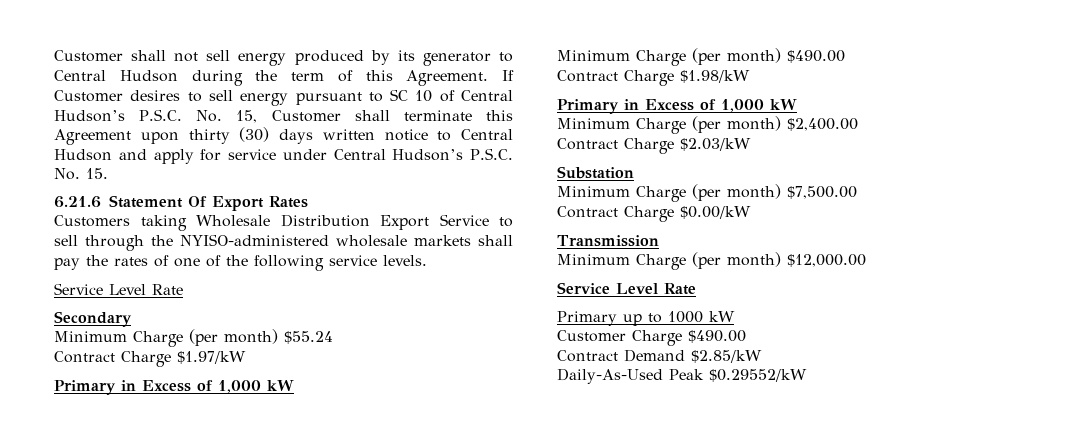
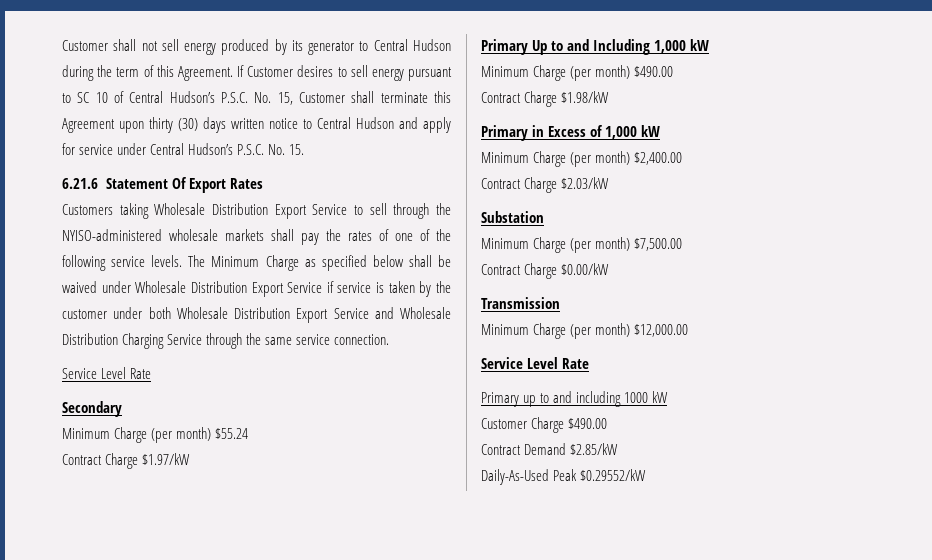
+ The Minimum Charge as specified below shall be waived under Wholesale Distribution Export Service if service is taken by the customer under both Wholesale Distribution Export Service and Wholesale Distribution Charging Service through the same service connection.
  Contract Charge $1.97/kW
- Primary in Excess of 1,000 kW
+ Primary Up to and Including 1,000 kW
- Primary up to 1000 kW
+ Primary up to and including 1000 kW

